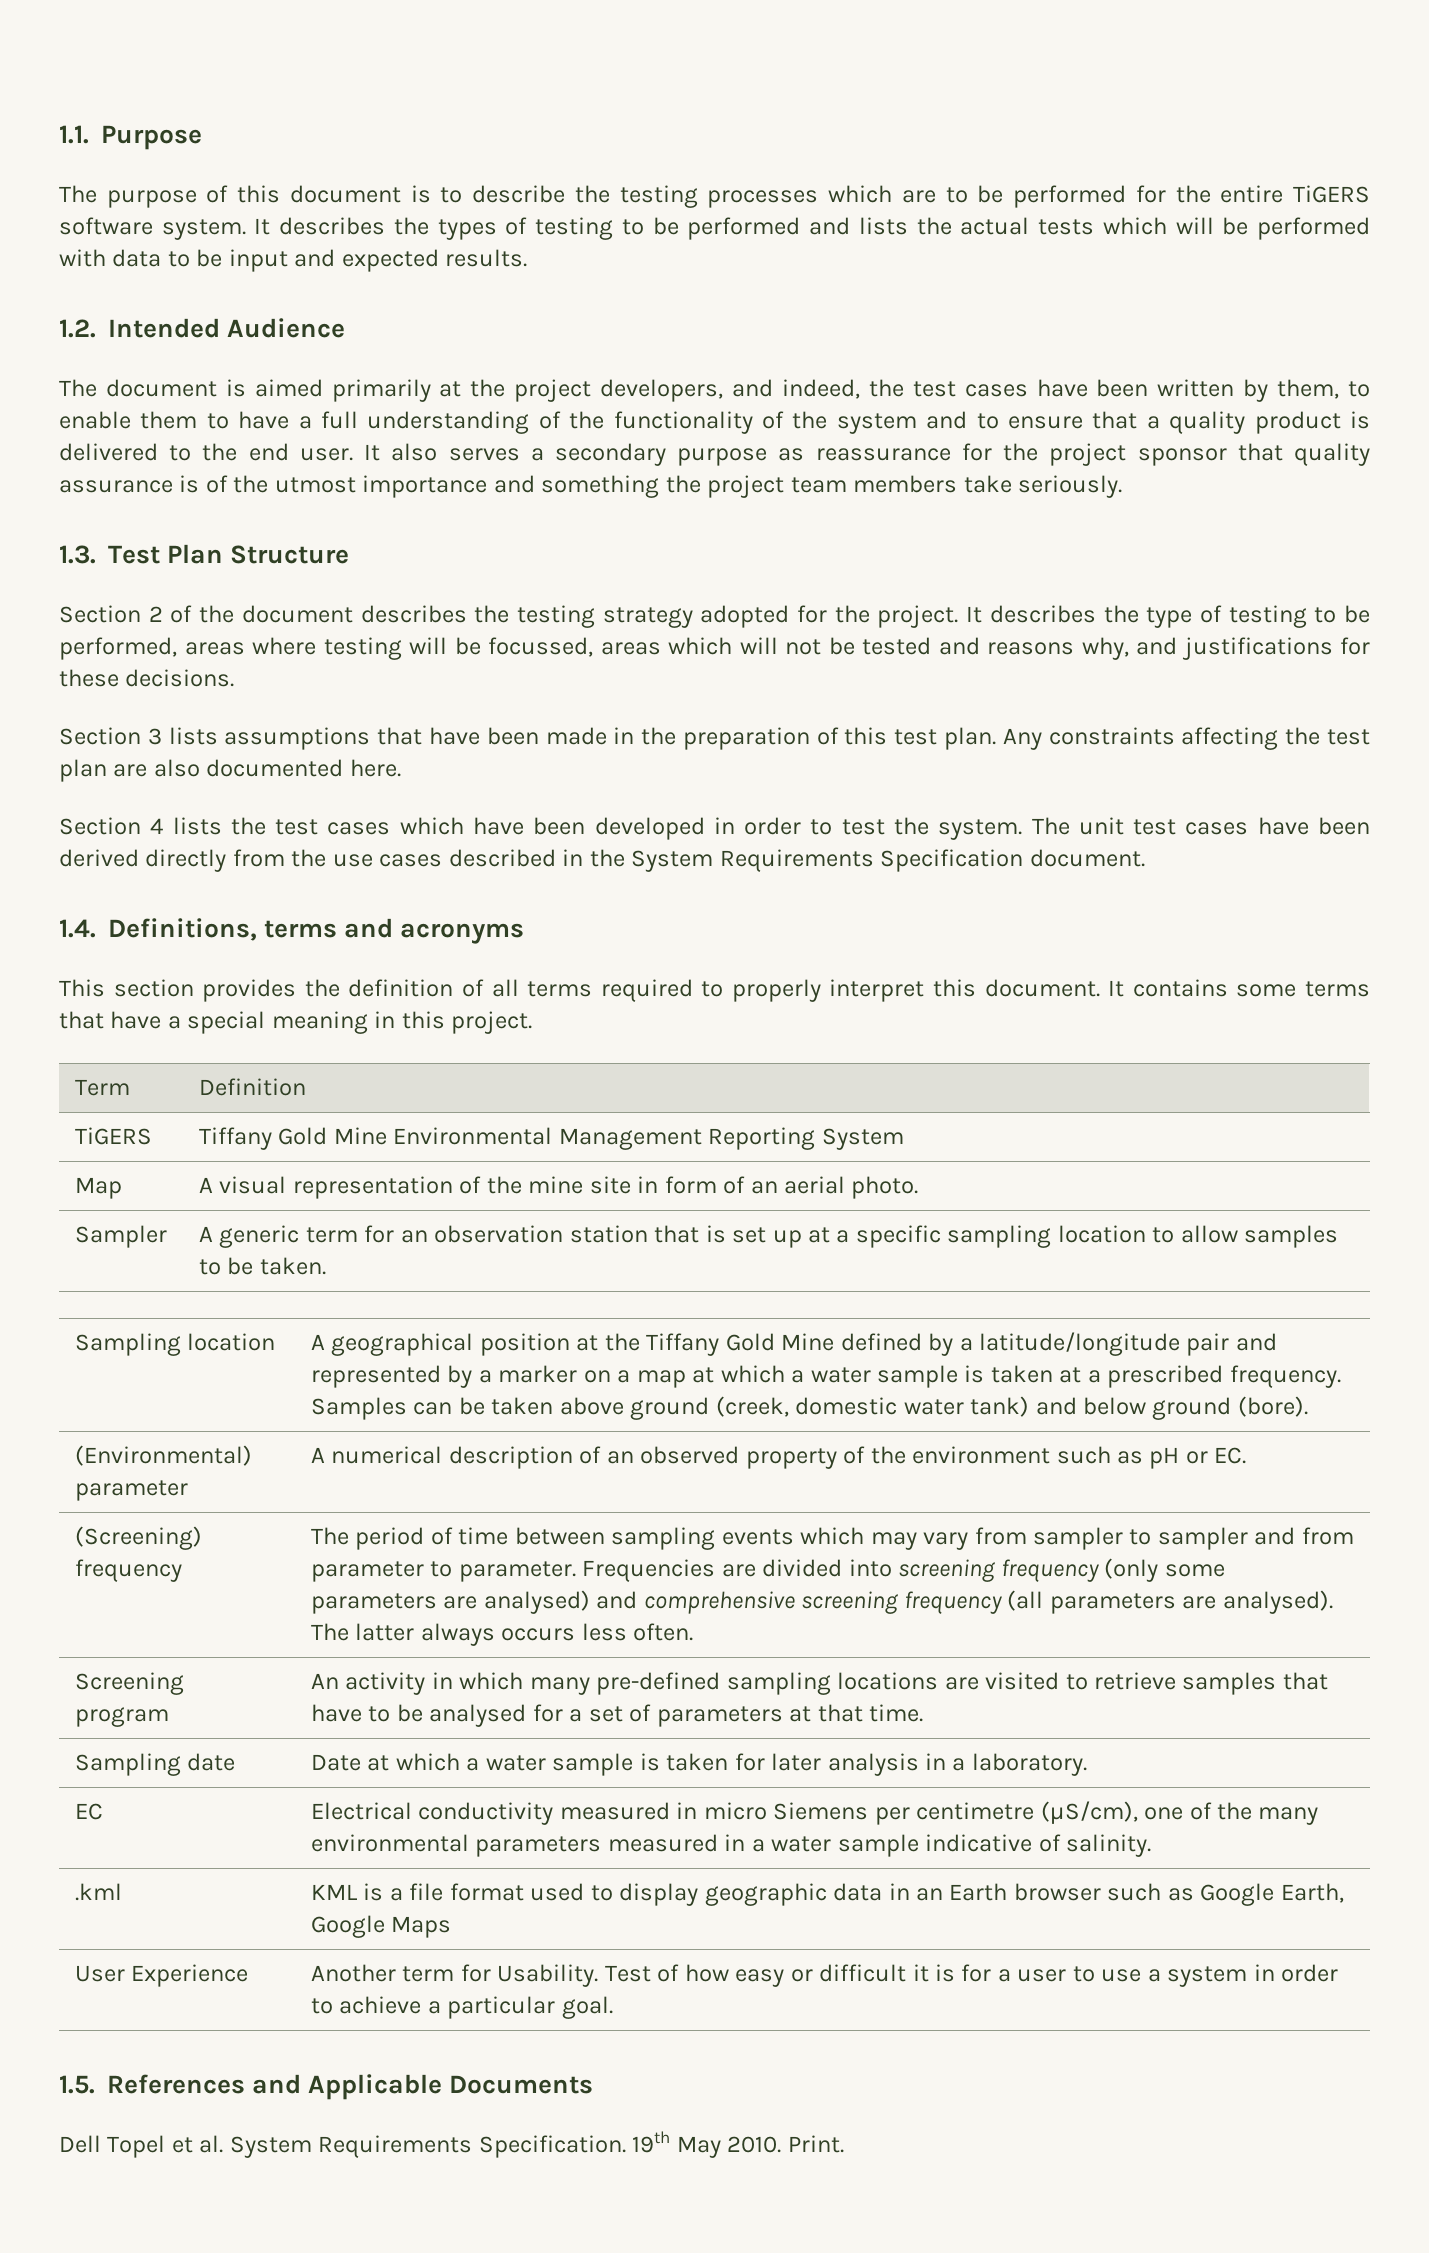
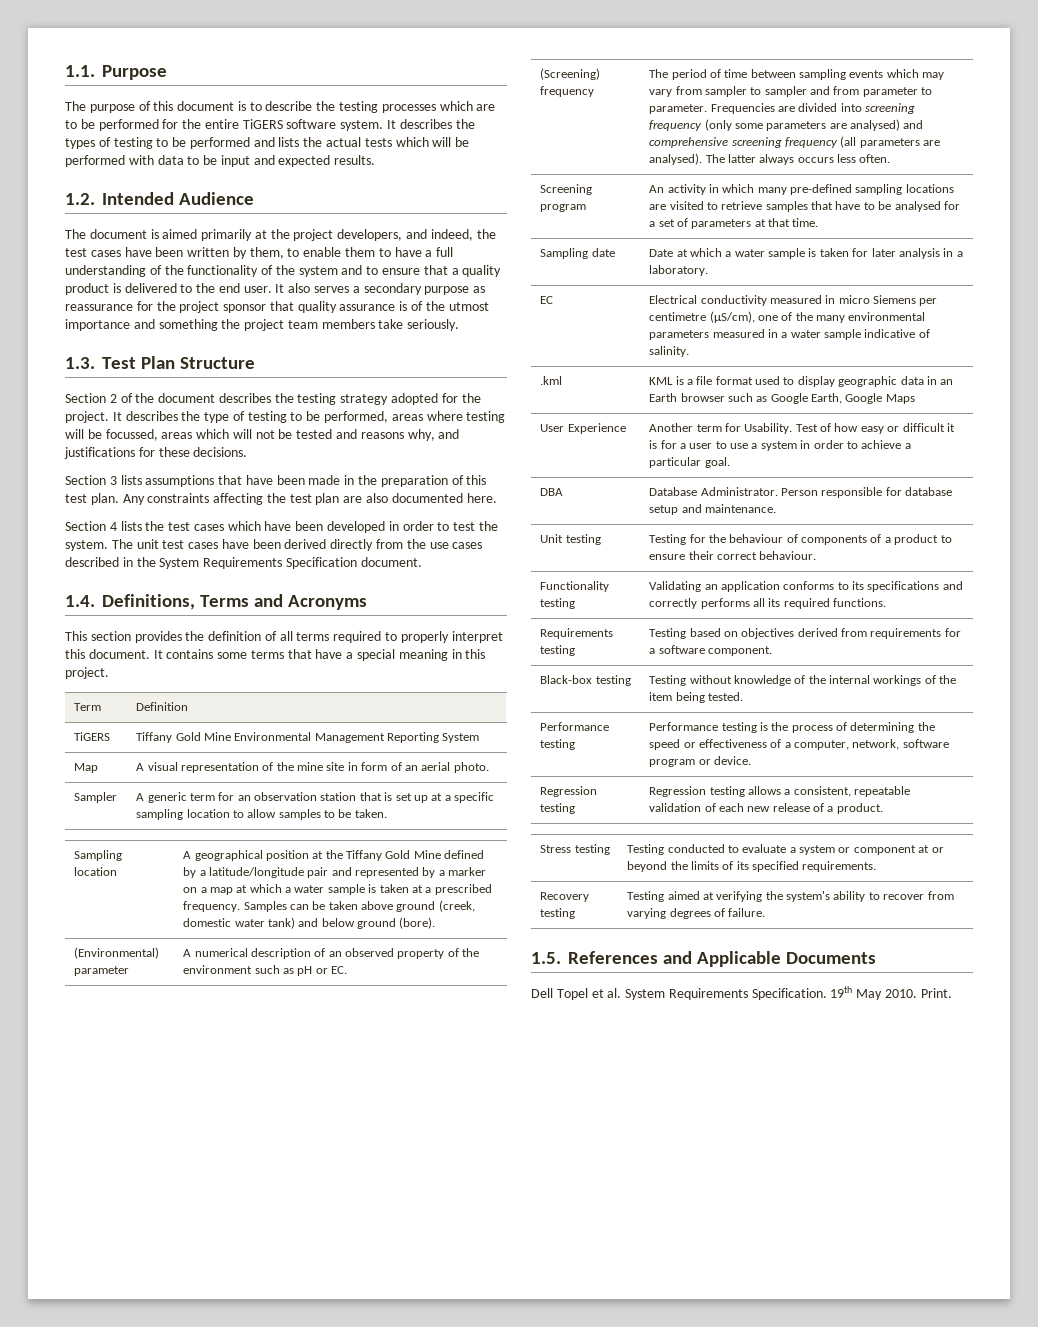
- 1.4. Definitions, terms and acronyms
+ 1.4. Definitions, Terms and Acronyms
+ DBA | Database Administrator. Person responsible for database setup and maintenance.
+ Unit testing | Testing for the behaviour of components of a product to ensure their correct behaviour.
+ Functionality testing | Validating an application conforms to its specifications and correctly performs all its required functions.
+ Requirements testing | Testing based on objectives derived from requirements for a software component.
+ Black-box testing | Testing without knowledge of the internal workings of the item being tested.
+ Performance testing | Performance testing is the process of determining the speed or effectiveness of a computer, network, software program or device.
+ Regression testing | Regression testing allows a consistent, repeatable validation of each new release of a product.
+ Stress testing | Testing conducted to evaluate a system or component at or beyond the limits of its specified requirements.
+ Recovery testing | Testing aimed at verifying the system's ability to recover from varying degrees of failure.

